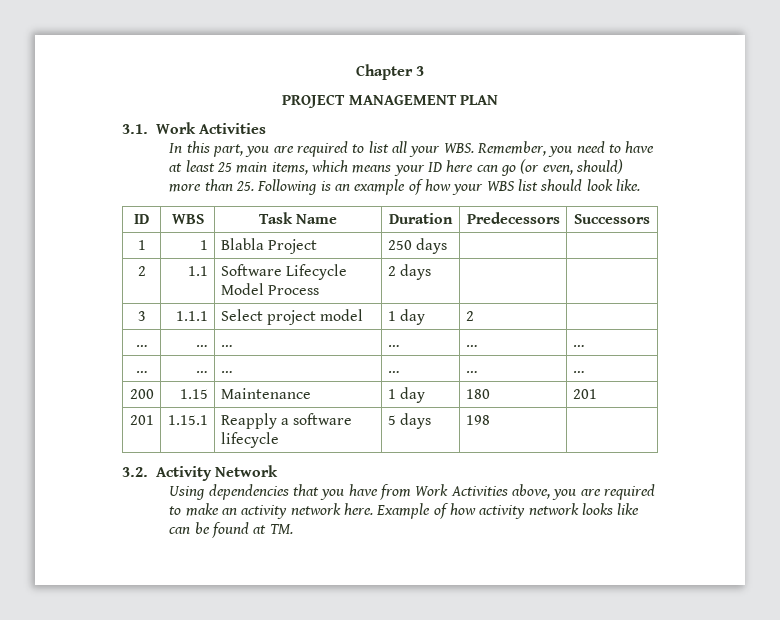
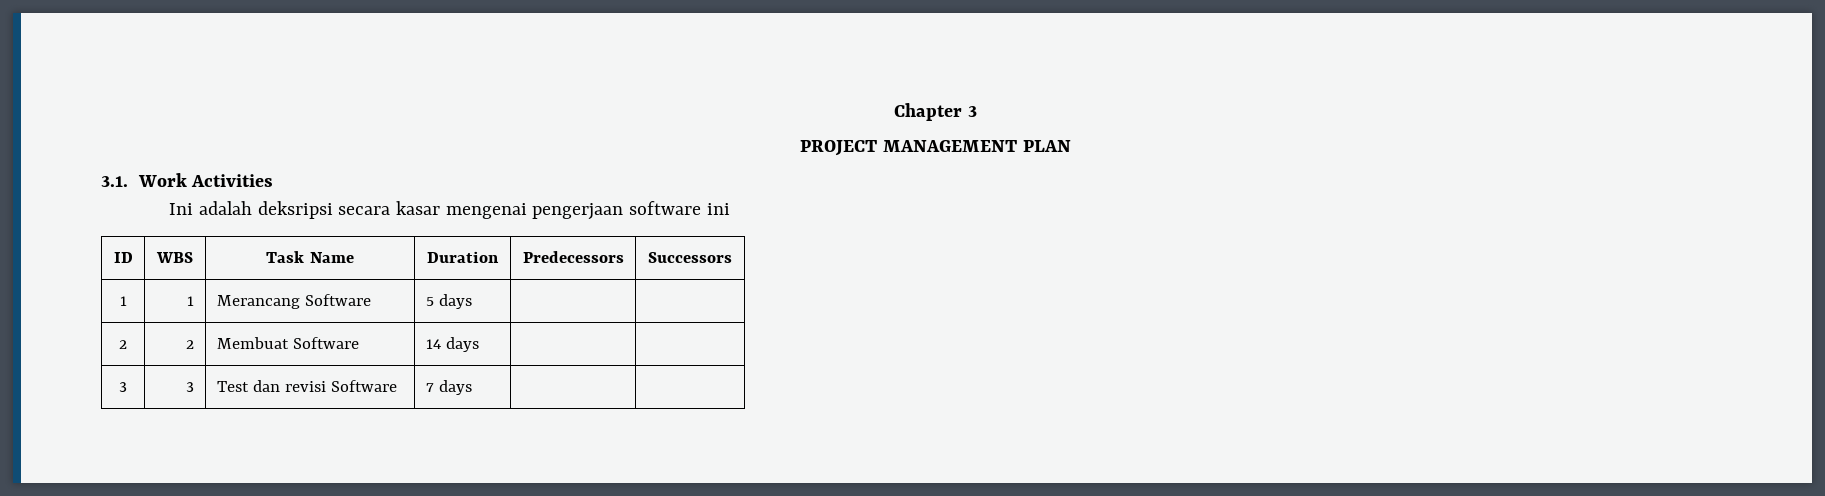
- In this part, you are required to list all your WBS. Remember, you need to have at least 25 main items, which means your ID here can go (or even, should) more than 25. Following is an example of how your WBS list should look like.
+ Ini adalah deksripsi secara kasar mengenai pengerjaan software ini
- 1 | 1 | Blabla Project | 250 days | |
+ 1 | 1 | Merancang Software | 5 days | |
- 2 | 1.1 | Software Lifecycle Model Process | 2 days | |
- 3 | 1.1.1 | Select project model | 1 day | 2 |
- … | … | … | … | … | …
- … | … | … | … | … | …
- 200 | 1.15 | Maintenance | 1 day | 180 | 201
- 201 | 1.15.1 | Reapply a software lifecycle | 5 days | 198 |
- 3.2. Activity Network
- Using dependencies that you have from Work Activities above, you are required to make an activity network here. Example of how activity network looks like can be found at TM.
+ 2 | 2 | Membuat Software | 14 days | |
+ 3 | 3 | Test dan revisi Software | 7 days | |

